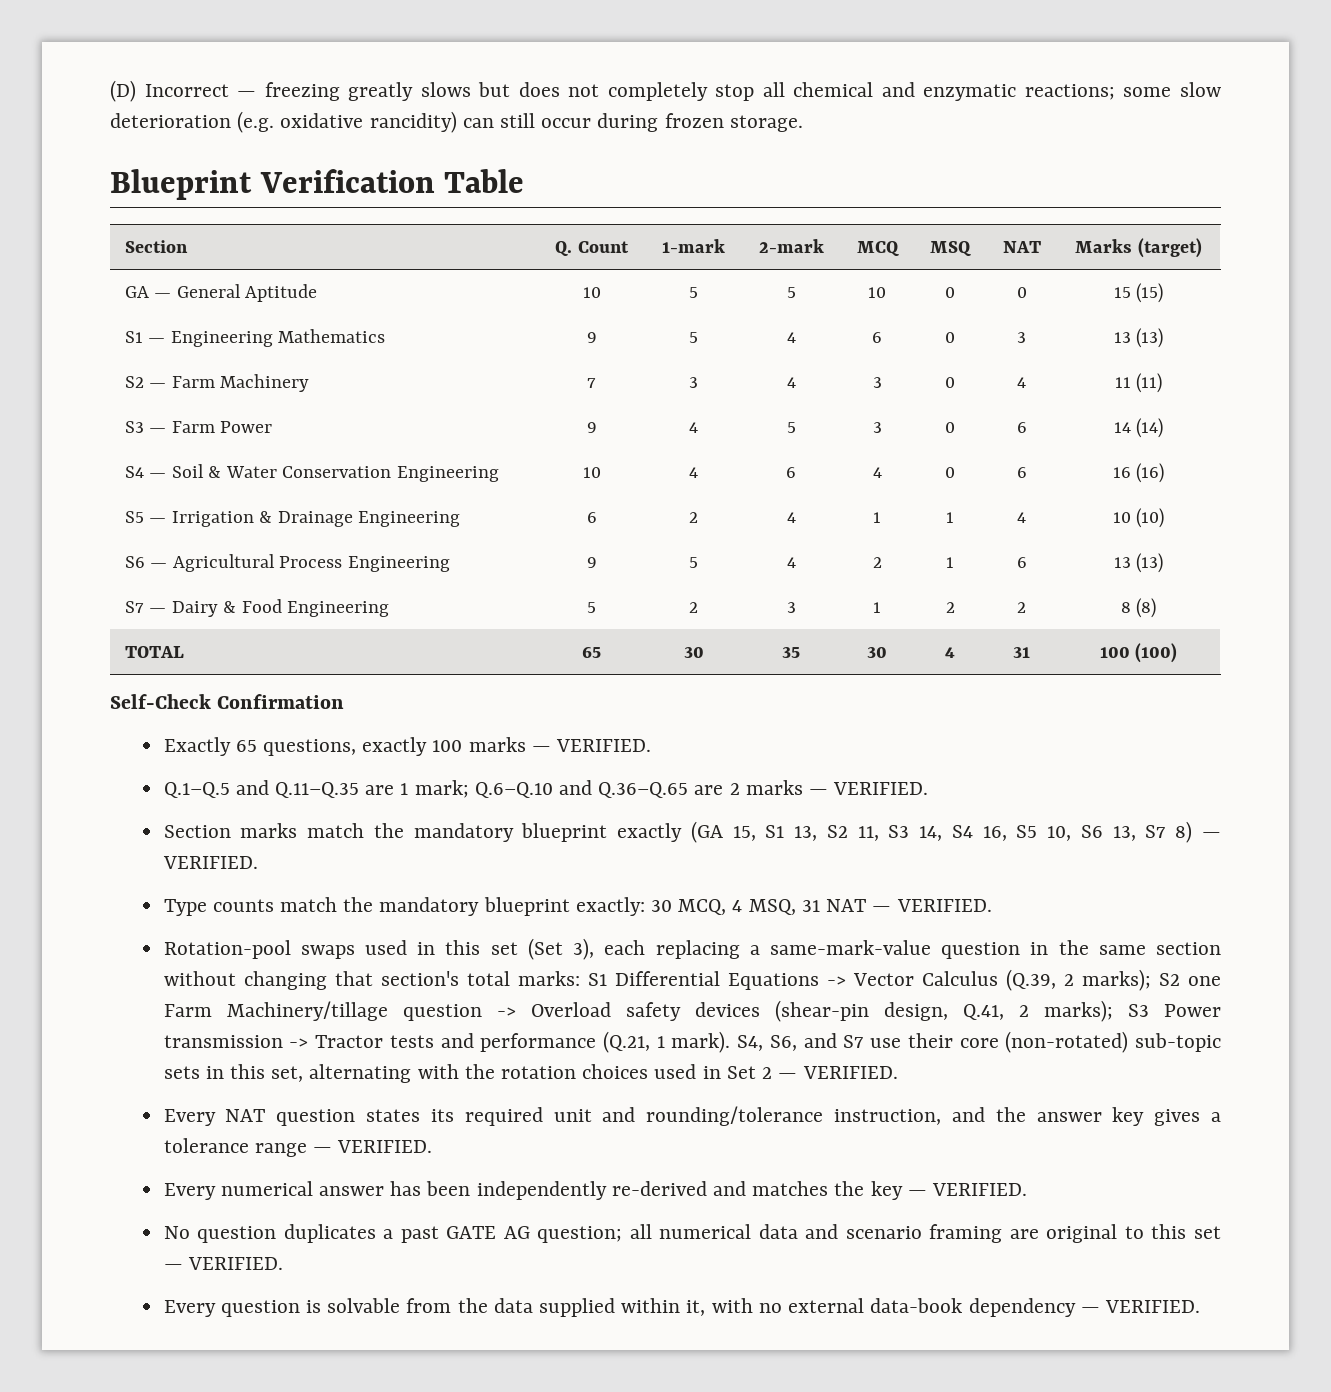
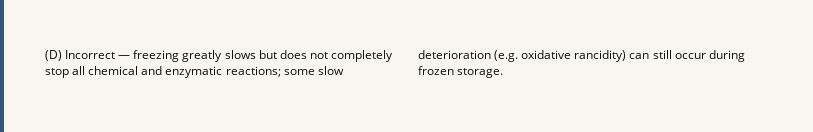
- Blueprint Verification Table
- Section | Q. Count | 1-mark | 2-mark | MCQ | MSQ | NAT | Marks (target)
- GA — General Aptitude | 10 | 5 | 5 | 10 | 0 | 0 | 15 (15)
- S1 — Engineering Mathematics | 9 | 5 | 4 | 6 | 0 | 3 | 13 (13)
- S2 — Farm Machinery | 7 | 3 | 4 | 3 | 0 | 4 | 11 (11)
- S3 — Farm Power | 9 | 4 | 5 | 3 | 0 | 6 | 14 (14)
- S4 — Soil & Water Conservation Engineering | 10 | 4 | 6 | 4 | 0 | 6 | 16 (16)
- S5 — Irrigation & Drainage Engineering | 6 | 2 | 4 | 1 | 1 | 4 | 10 (10)
- S6 — Agricultural Process Engineering | 9 | 5 | 4 | 2 | 1 | 6 | 13 (13)
- S7 — Dairy & Food Engineering | 5 | 2 | 3 | 1 | 2 | 2 | 8 (8)
- TOTAL | 65 | 30 | 35 | 30 | 4 | 31 | 100 (100)
- Self-Check Confirmation
- Exactly 65 questions, exactly 100 marks — VERIFIED.
- Q.1–Q.5 and Q.11–Q.35 are 1 mark; Q.6–Q.10 and Q.36–Q.65 are 2 marks — VERIFIED.
- Section marks match the mandatory blueprint exactly (GA 15, S1 13, S2 11, S3 14, S4 16, S5 10, S6 13, S7 8) — VERIFIED.
- Type counts match the mandatory blueprint exactly: 30 MCQ, 4 MSQ, 31 NAT — VERIFIED.
- Rotation-pool swaps used in this set (Set 3), each replacing a same-mark-value question in the same section without changing that section's total marks: S1 Differential Equations -> Vector Calculus (Q.39, 2 marks); S2 one Farm Machinery/tillage question -> Overload safety devices (shear-pin design, Q.41, 2 marks); S3 Power transmission -> Tractor tests and performance (Q.21, 1 mark). S4, S6, and S7 use their core (non-rotated) sub-topic sets in this set, alternating with the rotation choices used in Set 2 — VERIFIED.
- Every NAT question states its required unit and rounding/tolerance instruction, and the answer key gives a tolerance range — VERIFIED.
- Every numerical answer has been independently re-derived and matches the key — VERIFIED.
- No question duplicates a past GATE AG question; all numerical data and scenario framing are original to this set — VERIFIED.
- Every question is solvable from the data supplied within it, with no external data-book dependency — VERIFIED.

